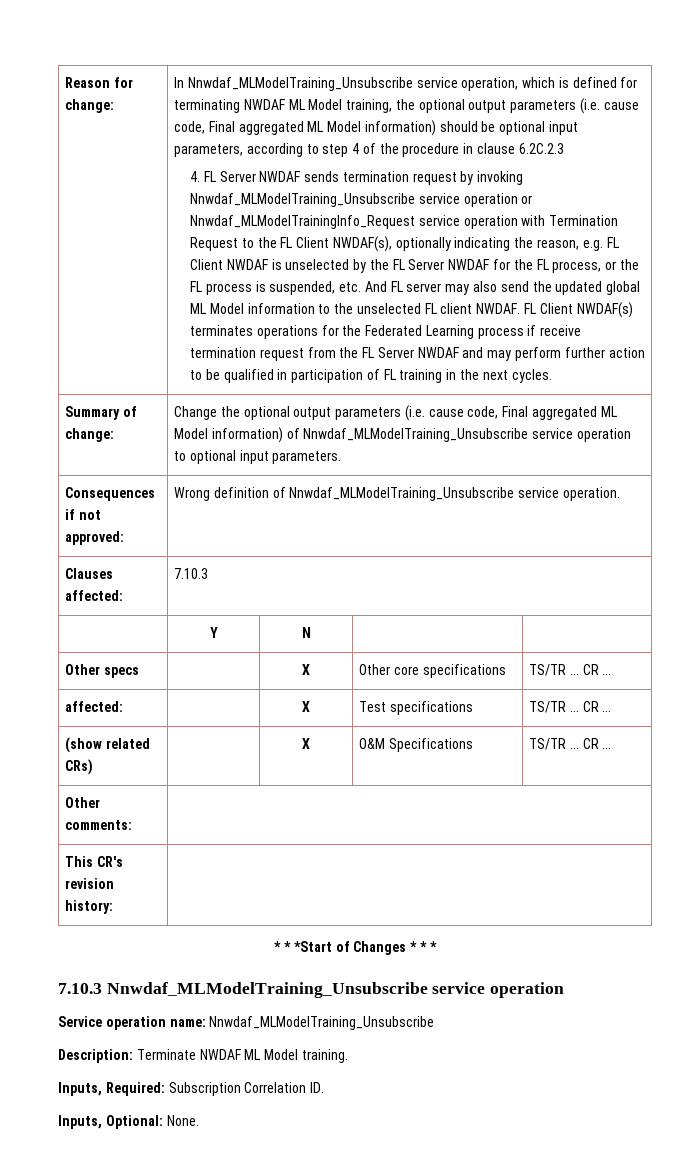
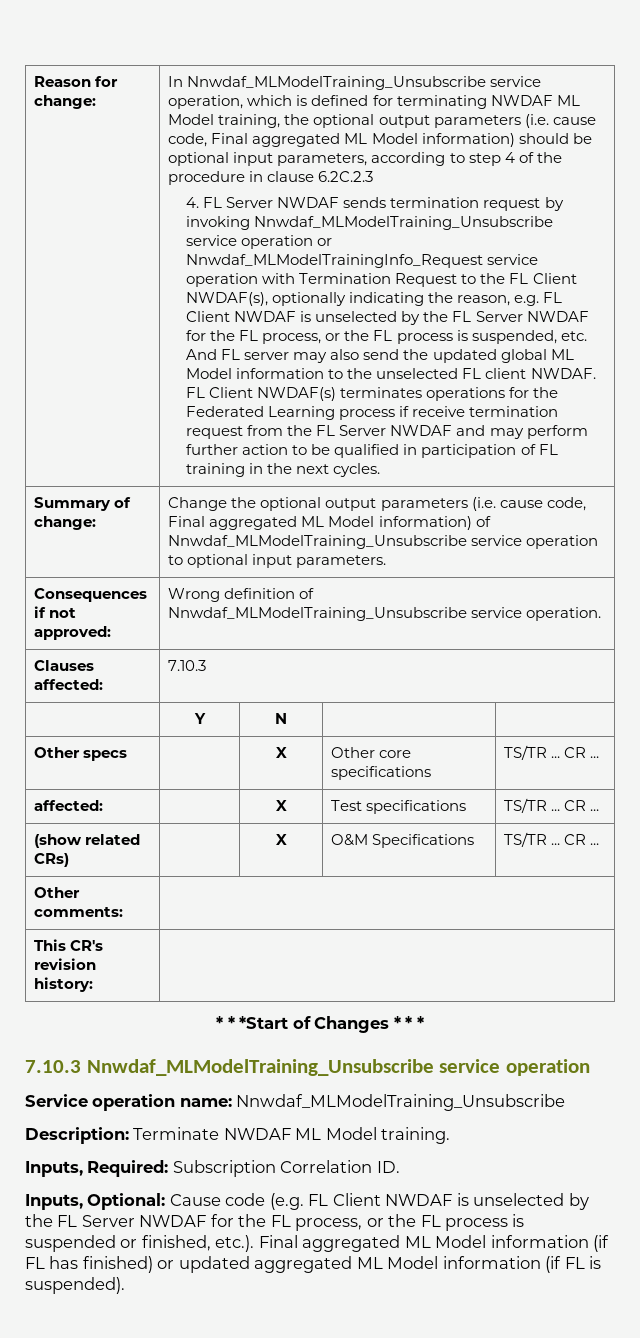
- Inputs, Optional: None.
+ Inputs, Optional: Cause code (e.g. FL Client NWDAF is unselected by the FL Server NWDAF for the FL process, or the FL process is suspended or finished, etc.). Final aggregated ML Model information (if FL has finished) or updated aggregated ML Model information (if FL is suspended).

